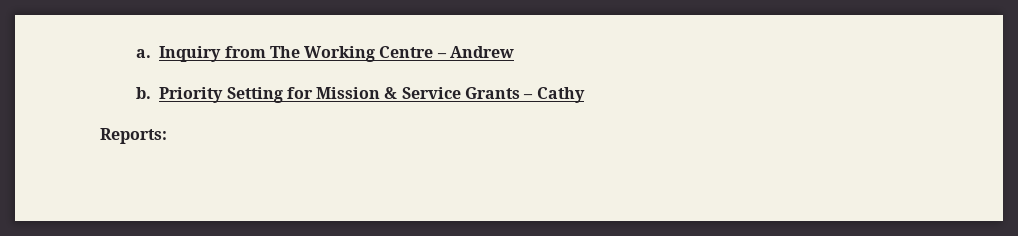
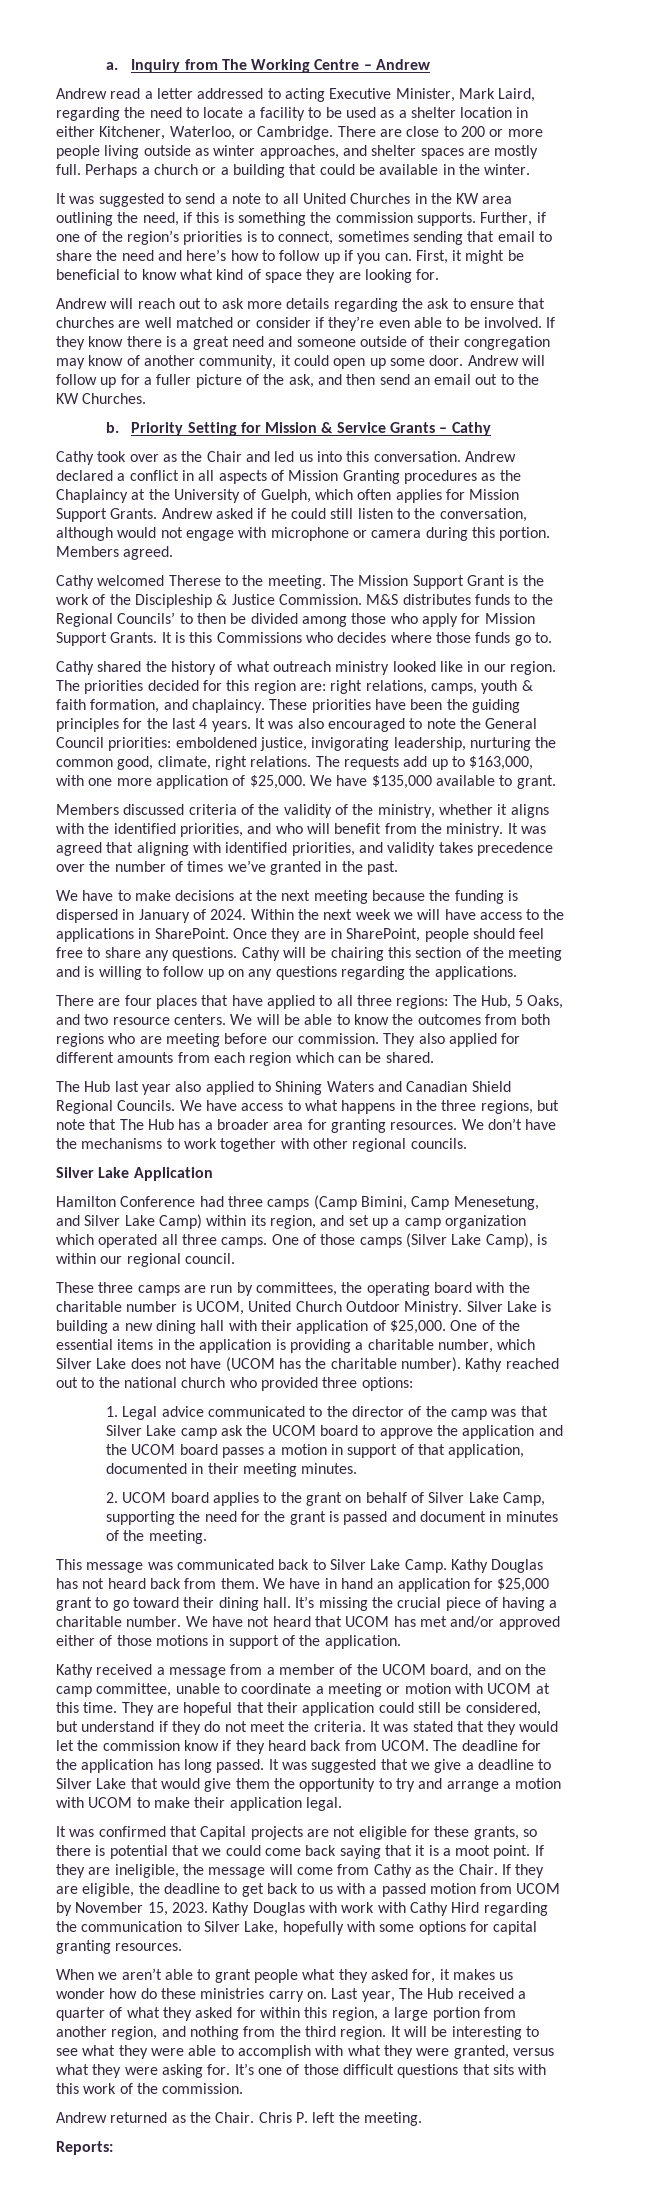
+ Andrew read a letter addressed to acting Executive Minister, Mark Laird, regarding the need to locate a facility to be used as a shelter location in either Kitchener, Waterloo, or Cambridge. There are close to 200 or more people living outside as winter approaches, and shelter spaces are mostly full. Perhaps a church or a building that could be available in the winter.
+ It was suggested to send a note to all United Churches in the KW area outlining the need, if this is something the commission supports. Further, if one of the region’s priorities is to connect, sometimes sending that email to share the need and here’s how to follow up if you can. First, it might be beneficial to know what kind of space they are looking for.
+ Andrew will reach out to ask more details regarding the ask to ensure that churches are well matched or consider if they’re even able to be involved. If they know there is a great need and someone outside of their congregation may know of another community, it could open up some door. Andrew will follow up for a fuller picture of the ask, and then send an email out to the KW Churches.
+ Cathy took over as the Chair and led us into this conversation. Andrew declared a conflict in all aspects of Mission Granting procedures as the Chaplaincy at the University of Guelph, which often applies for Mission Support Grants. Andrew asked if he could still listen to the conversation, although would not engage with microphone or camera during this portion. Members agreed.
+ Cathy welcomed Therese to the meeting. The Mission Support Grant is the work of the Discipleship & Justice Commission. M&S distributes funds to the Regional Councils’ to then be divided among those who apply for Mission Support Grants. It is this Commissions who decides where those funds go to.
+ Cathy shared the history of what outreach ministry looked like in our region. The priorities decided for this region are: right relations, camps, youth & faith formation, and chaplaincy. These priorities have been the guiding principles for the last 4 years. It was also encouraged to note the General Council priorities: emboldened justice, invigorating leadership, nurturing the common good, climate, right relations. The requests add up to $163,000, with one more application of $25,000. We have $135,000 available to grant.
+ Members discussed criteria of the validity of the ministry, whether it aligns with the identified priorities, and who will benefit from the ministry. It was agreed that aligning with identified priorities, and validity takes precedence over the number of times we’ve granted in the past.
+ We have to make decisions at the next meeting because the funding is dispersed in January of 2024. Within the next week we will have access to the applications in SharePoint. Once they are in SharePoint, people should feel free to share any questions. Cathy will be chairing this section of the meeting and is willing to follow up on any questions regarding the applications.
+ There are four places that have applied to all three regions: The Hub, 5 Oaks, and two resource centers. We will be able to know the outcomes from both regions who are meeting before our commission. They also applied for different amounts from each region which can be shared.
+ The Hub last year also applied to Shining Waters and Canadian Shield Regional Councils. We have access to what happens in the three regions, but note that The Hub has a broader area for granting resources. We don’t have the mechanisms to work together with other regional councils.
+ Silver Lake Application
+ Hamilton Conference had three camps (Camp Bimini, Camp Menesetung, and Silver Lake Camp) within its region, and set up a camp organization which operated all three camps. One of those camps (Silver Lake Camp), is within our regional council.
+ These three camps are run by committees, the operating board with the charitable number is UCOM, United Church Outdoor Ministry. Silver Lake is building a new dining hall with their application of $25,000. One of the essential items in the application is providing a charitable number, which Silver Lake does not have (UCOM has the charitable number). Kathy reached out to the national church who provided three options:
+ 1. Legal advice communicated to the director of the camp was that Silver Lake camp ask the UCOM board to approve the application and the UCOM board passes a motion in support of that application, documented in their meeting minutes.
+ 2. UCOM board applies to the grant on behalf of Silver Lake Camp, supporting the need for the grant is passed and document in minutes of the meeting.
+ This message was communicated back to Silver Lake Camp. Kathy Douglas has not heard back from them. We have in hand an application for $25,000 grant to go toward their dining hall. It’s missing the crucial piece of having a charitable number. We have not heard that UCOM has met and/or approved either of those motions in support of the application.
+ Kathy received a message from a member of the UCOM board, and on the camp committee, unable to coordinate a meeting or motion with UCOM at this time. They are hopeful that their application could still be considered, but understand if they do not meet the criteria. It was stated that they would let the commission know if they heard back from UCOM. The deadline for the application has long passed. It was suggested that we give a deadline to Silver Lake that would give them the opportunity to try and arrange a motion with UCOM to make their application legal.
+ It was confirmed that Capital projects are not eligible for these grants, so there is potential that we could come back saying that it is a moot point. If they are ineligible, the message will come from Cathy as the Chair. If they are eligible, the deadline to get back to us with a passed motion from UCOM by November 15, 2023. Kathy Douglas with work with Cathy Hird regarding the communication to Silver Lake, hopefully with some options for capital granting resources.
+ When we aren’t able to grant people what they asked for, it makes us wonder how do these ministries carry on. Last year, The Hub received a quarter of what they asked for within this region, a large portion from another region, and nothing from the third region. It will be interesting to see what they were able to accomplish with what they were granted, versus what they were asking for. It’s one of those difficult questions that sits with this work of the commission.
+ Andrew returned as the Chair. Chris P. left the meeting.

